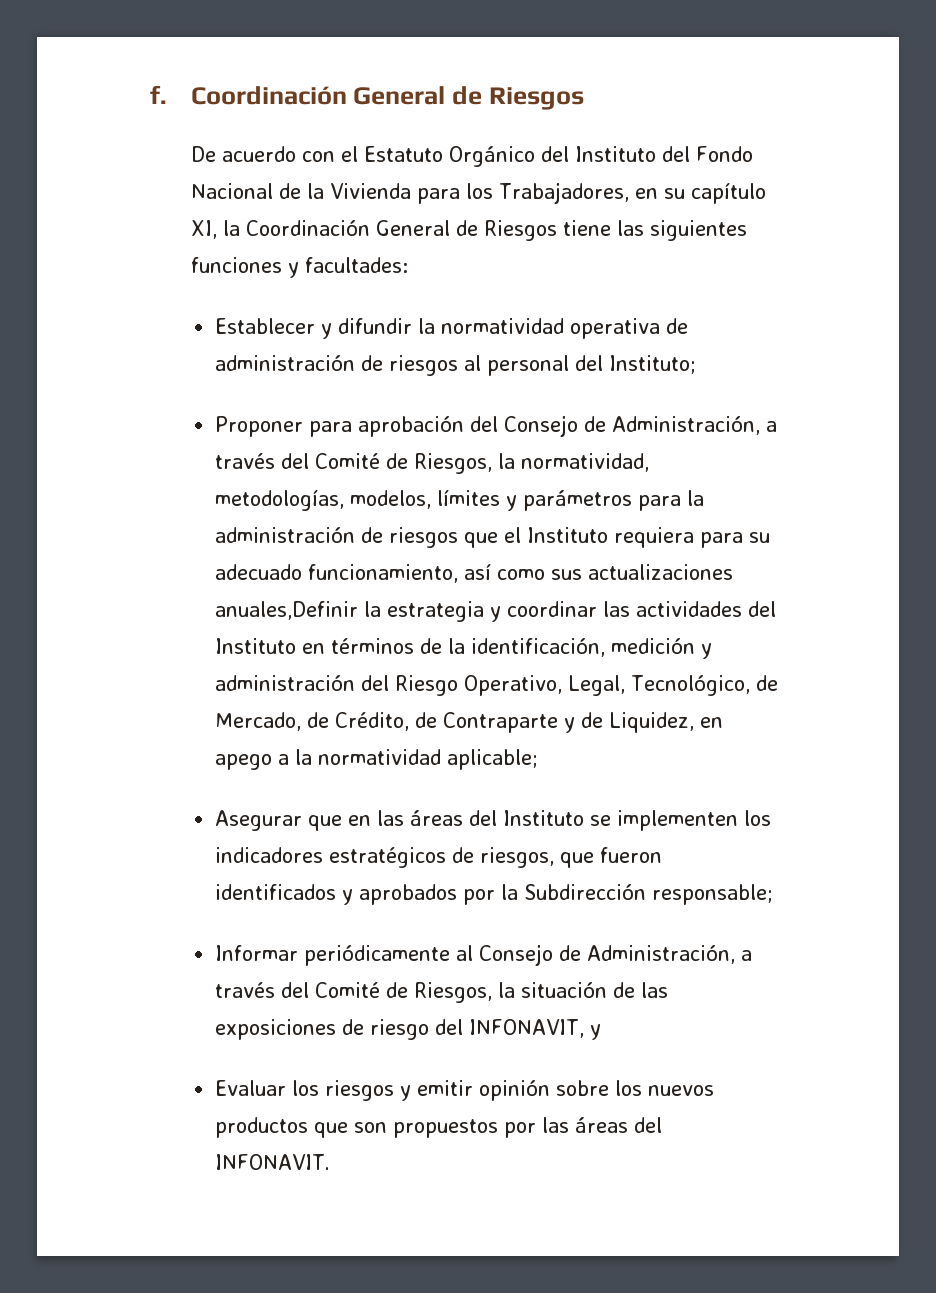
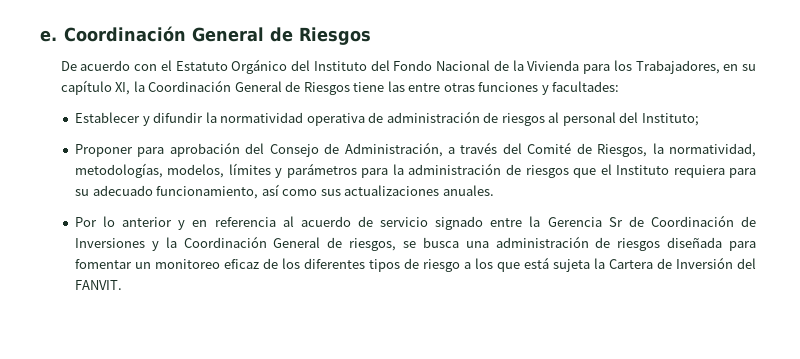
- f.
+ e.
- De acuerdo con el Estatuto Orgánico del Instituto del Fondo Nacional de la Vivienda para los Trabajadores, en su capítulo XI, la Coordinación General de Riesgos tiene las siguientes funciones y facultades:
+ De acuerdo con el Estatuto Orgánico del Instituto del Fondo Nacional de la Vivienda para los Trabajadores, en su capítulo XI, la Coordinación General de Riesgos tiene las entre otras funciones y facultades:
- Proponer para aprobación del Consejo de Administración, a través del Comité de Riesgos, la normatividad, metodologías, modelos, límites y parámetros para la administración de riesgos que el Instituto requiera para su adecuado funcionamiento, así como sus actualizaciones anuales,Definir la estrategia y coordinar las actividades del Instituto en términos de la identificación, medición y administración del Riesgo Operativo, Legal, Tecnológico, de Mercado, de Crédito, de Contraparte y de Liquidez, en apego a la normatividad aplicable;
- Asegurar que en las áreas del Instituto se implementen los indicadores estratégicos de riesgos, que fueron identificados y aprobados por la Subdirección responsable;
- Informar periódicamente al Consejo de Administración, a través del Comité de Riesgos, la situación de las exposiciones de riesgo del INFONAVIT, y
- Evaluar los riesgos y emitir opinión sobre los nuevos productos que son propuestos por las áreas del INFONAVIT.
+ Proponer para aprobación del Consejo de Administración, a través del Comité de Riesgos, la normatividad, metodologías, modelos, límites y parámetros para la administración de riesgos que el Instituto requiera para su adecuado funcionamiento, así como sus actualizaciones anuales.
+ Por lo anterior y en referencia al acuerdo de servicio signado entre la Gerencia Sr de Coordinación de Inversiones y la Coordinación General de riesgos, se busca una administración de riesgos diseñada para fomentar un monitoreo eficaz de los diferentes tipos de riesgo a los que está sujeta la Cartera de Inversión del FANVIT.

